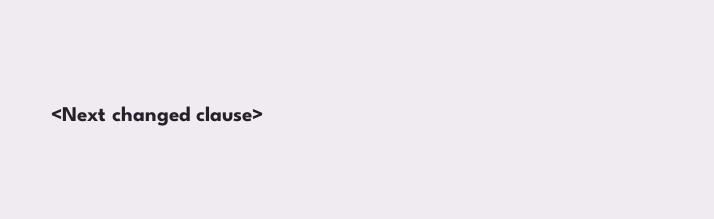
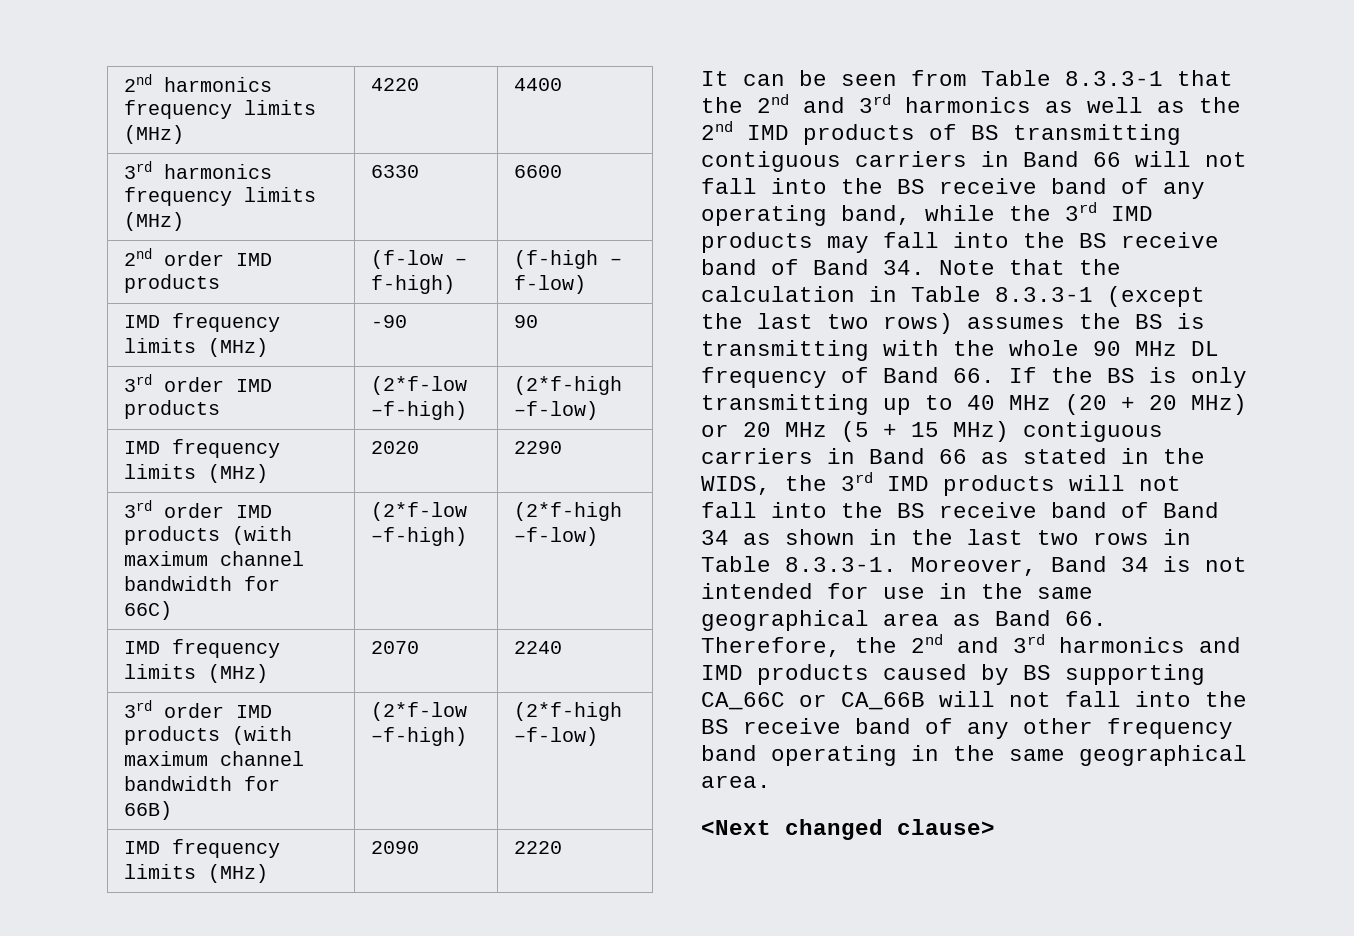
+ 2nd harmonics frequency limits (MHz) | 4220 | 4400
+ 3rd harmonics frequency limits (MHz) | 6330 | 6600
+ 2nd order IMD products | (f-low – f-high) | (f-high – f-low)
+ IMD frequency limits (MHz) | -90 | 90
+ 3rd order IMD products | (2*f-low –f-high) | (2*f-high –f-low)
+ IMD frequency limits (MHz) | 2020 | 2290
+ 3rd order IMD products (with maximum channel bandwidth for 66C) | (2*f-low –f-high) | (2*f-high –f-low)
+ IMD frequency limits (MHz) | 2070 | 2240
+ 3rd order IMD products (with maximum channel bandwidth for 66B) | (2*f-low –f-high) | (2*f-high –f-low)
+ IMD frequency limits (MHz) | 2090 | 2220
+ It can be seen from Table 8.3.3-1 that the 2nd and 3rd harmonics as well as the 2nd IMD products of BS transmitting contiguous carriers in Band 66 will not fall into the BS receive band of any operating band, while the 3rd IMD products may fall into the BS receive band of Band 34. Note that the calculation in Table 8.3.3-1 (except the last two rows) assumes the BS is transmitting with the whole 90 MHz DL frequency of Band 66. If the BS is only transmitting up to 40 MHz (20 + 20 MHz) or 20 MHz (5 + 15 MHz) contiguous carriers in Band 66 as stated in the WIDS, the 3rd IMD products will not fall into the BS receive band of Band 34 as shown in the last two rows in Table 8.3.3-1. Moreover, Band 34 is not intended for use in the same geographical area as Band 66. Therefore, the 2nd and 3rd harmonics and IMD products caused by BS supporting CA_66C or CA_66B will not fall into the BS receive band of any other frequency band operating in the same geographical area.

